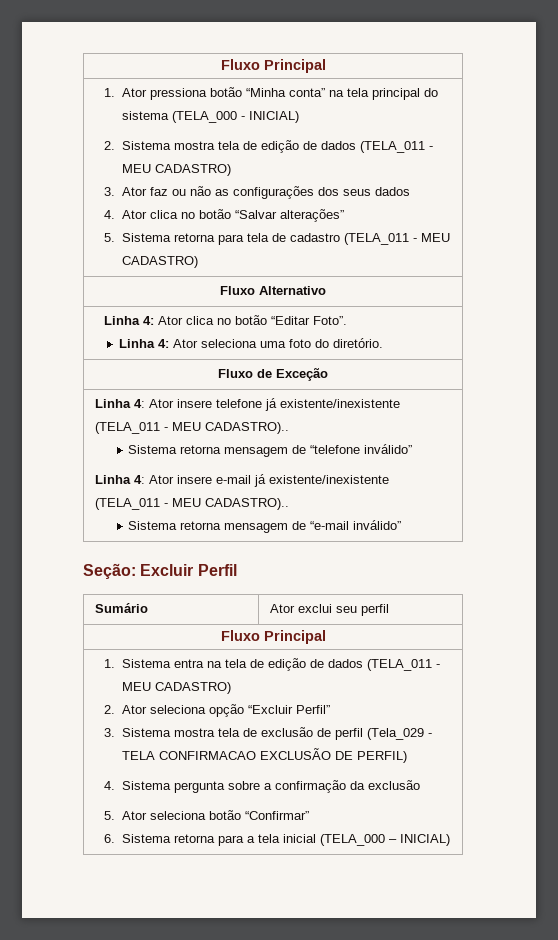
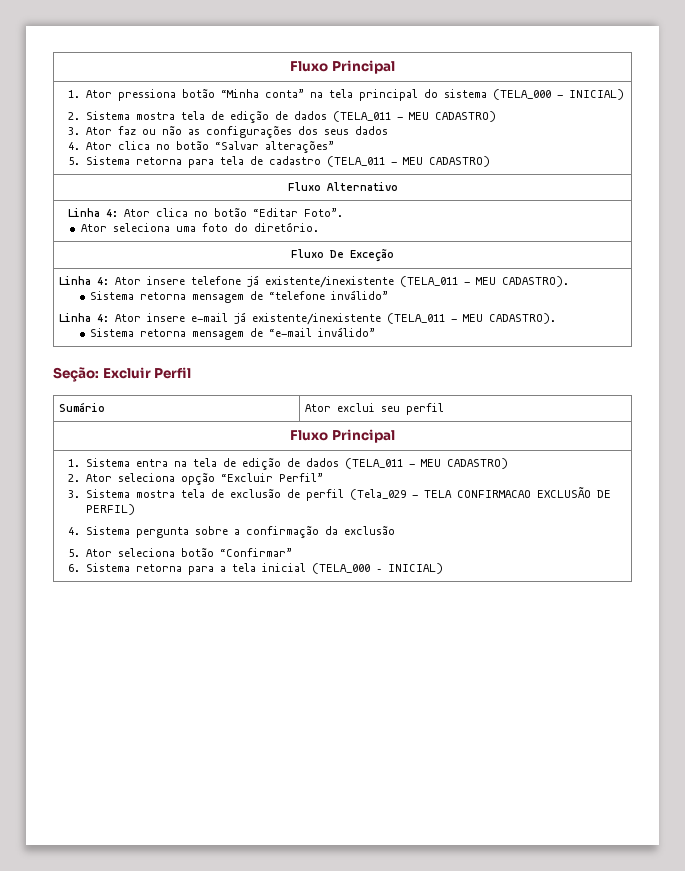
  Linha 4: Ator clica no botão “Editar Foto”.
- Linha 4: Ator seleciona uma foto do diretório.
+ Ator seleciona uma foto do diretório.
- Fluxo de Exceção
+ Fluxo De Exceção
- Linha 4: Ator insere telefone já existente/inexistente (TELA_011 - MEU CADASTRO)..
+ Linha 4: Ator insere telefone já existente/inexistente (TELA_011 - MEU CADASTRO).
  Sistema retorna mensagem de “telefone inválido”
- Linha 4: Ator insere e-mail já existente/inexistente (TELA_011 - MEU CADASTRO)..
+ Linha 4: Ator insere e-mail já existente/inexistente (TELA_011 - MEU CADASTRO).

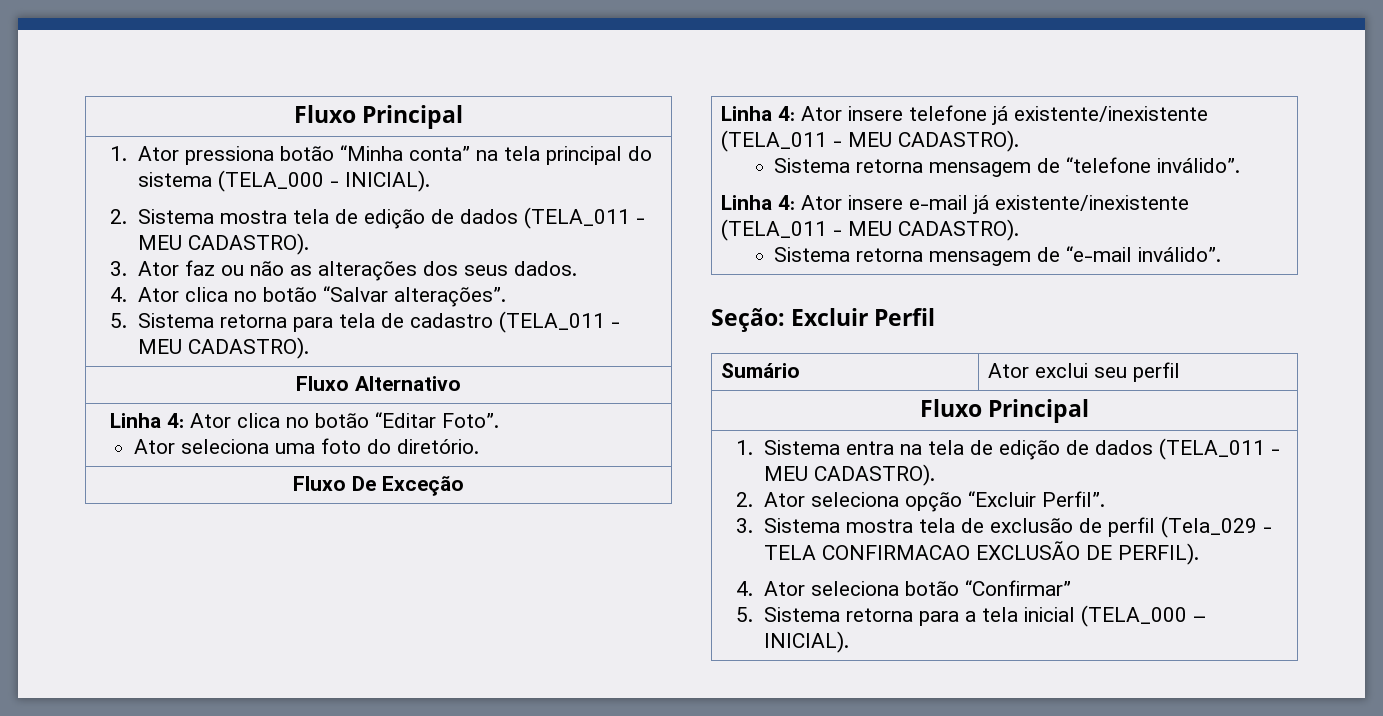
- 1. Ator pressiona botão “Minha conta” na tela principal do sistema (TELA_000 - INICIAL)
+ 1. Ator pressiona botão “Minha conta” na tela principal do sistema (TELA_000 - INICIAL).
- 2. Sistema mostra tela de edição de dados (TELA_011 - MEU CADASTRO)
+ 2. Sistema mostra tela de edição de dados (TELA_011 - MEU CADASTRO).
- 3. Ator faz ou não as configurações dos seus dados
+ 3. Ator faz ou não as alterações dos seus dados.
- 4. Ator clica no botão “Salvar alterações”
+ 4. Ator clica no botão “Salvar alterações”.
- 5. Sistema retorna para tela de cadastro (TELA_011 - MEU CADASTRO)
+ 5. Sistema retorna para tela de cadastro (TELA_011 - MEU CADASTRO).
  Linha 4: Ator insere telefone já existente/inexistente (TELA_011 - MEU CADASTRO).
- Sistema retorna mensagem de “telefone inválido”
+ Sistema retorna mensagem de “telefone inválido”.
  Linha 4: Ator insere e-mail já existente/inexistente (TELA_011 - MEU CADASTRO).
- Sistema retorna mensagem de “e-mail inválido”
+ Sistema retorna mensagem de “e-mail inválido”.
- 1. Sistema entra na tela de edição de dados (TELA_011 - MEU CADASTRO)
+ 1. Sistema entra na tela de edição de dados (TELA_011 - MEU CADASTRO).
- 2. Ator seleciona opção “Excluir Perfil”
+ 2. Ator seleciona opção “Excluir Perfil”.
- 3. Sistema mostra tela de exclusão de perfil (Tela_029 - TELA CONFIRMACAO EXCLUSÃO DE PERFIL)
- 4. Sistema pergunta sobre a confirmação da exclusão
- 5. Ator seleciona botão “Confirmar”
+ 3. Sistema mostra tela de exclusão de perfil (Tela_029 - TELA CONFIRMACAO EXCLUSÃO DE PERFIL).
+ 4. Ator seleciona botão “Confirmar”
- 6. Sistema retorna para a tela inicial (TELA_000 – INICIAL)
+ 5. Sistema retorna para a tela inicial (TELA_000 – INICIAL).

